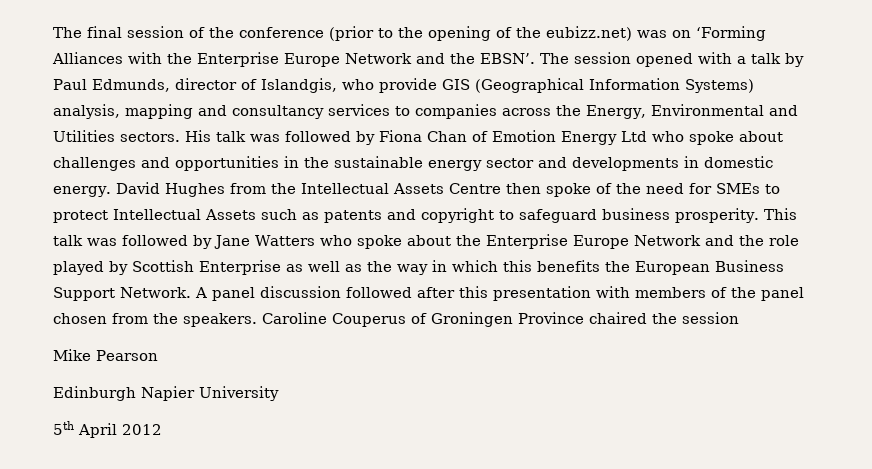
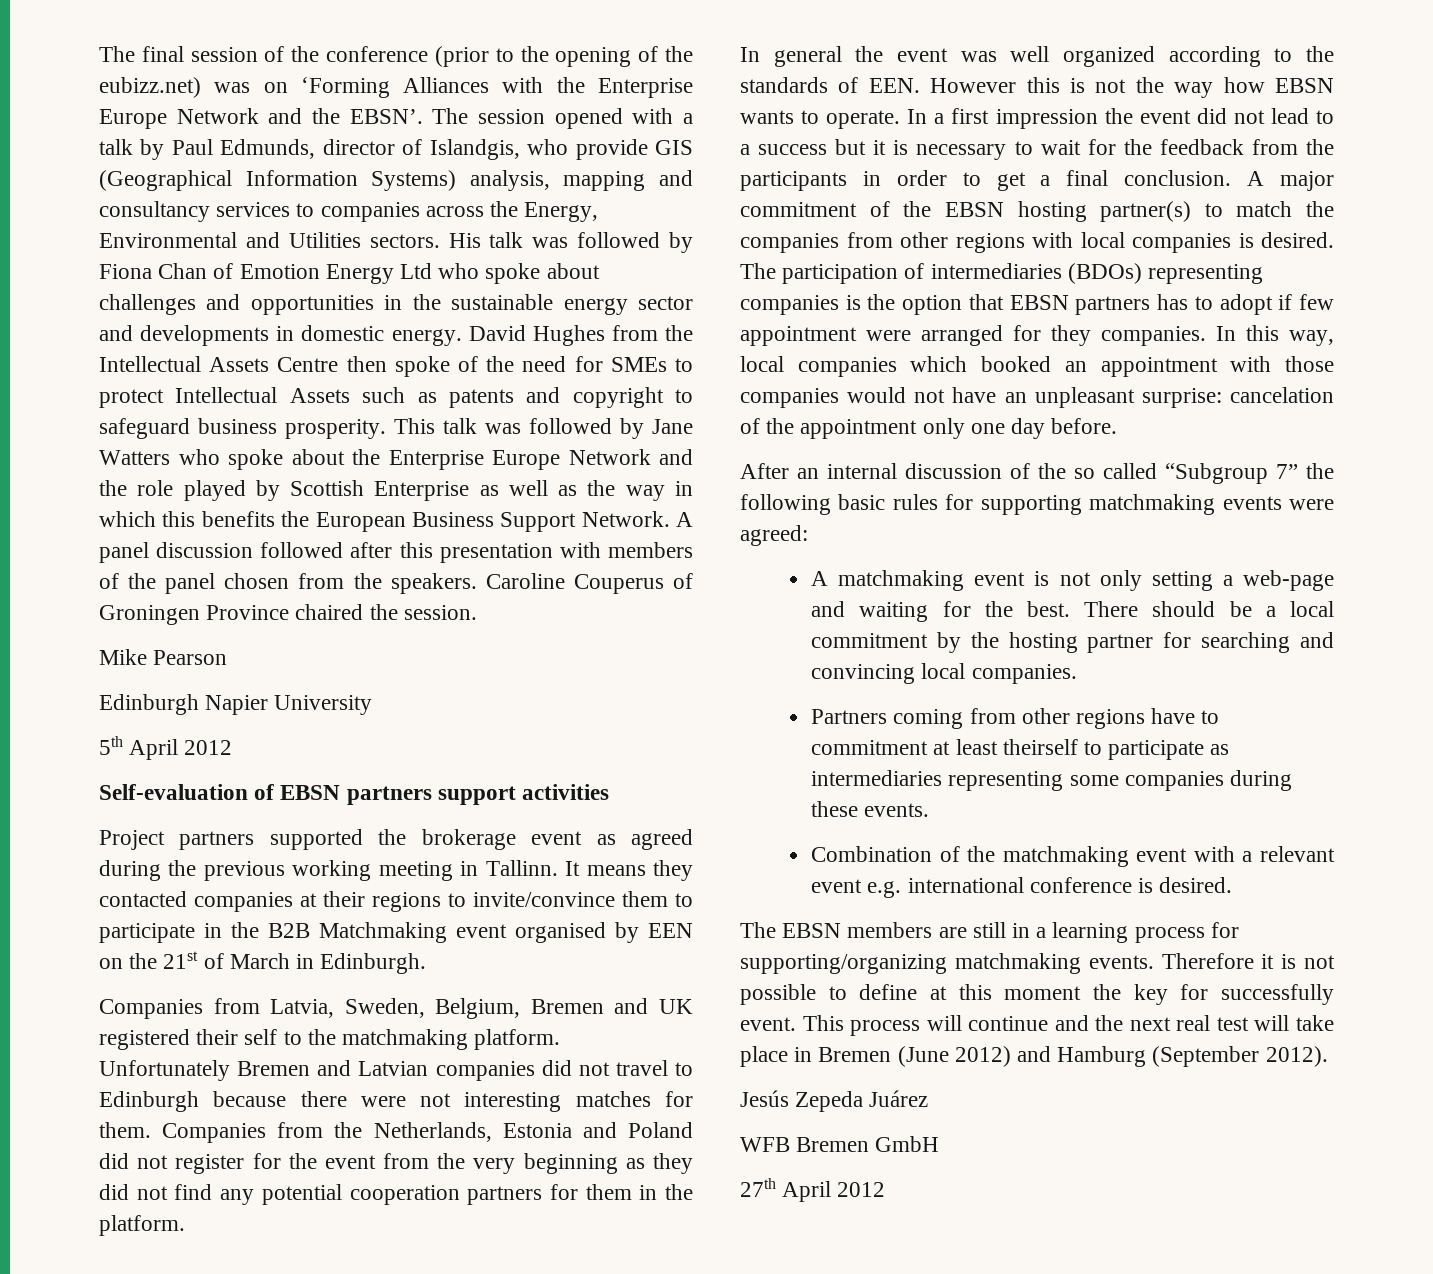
- Caroline Couperus of Groningen Province chaired the session
+ Caroline Couperus of Groningen Province chaired the session.
+ Self-evaluation of EBSN partners support activities
+ Project partners supported the brokerage event as agreed during the previous working meeting in Tallinn. It means they contacted companies at their regions to invite/convince them to participate in the B2B Matchmaking event organised by EEN on the 21st of March in Edinburgh.
+ Companies from Latvia, Sweden, Belgium, Bremen and UK registered their self to the matchmaking platform. Unfortunately Bremen and Latvian companies did not travel to Edinburgh because there were not interesting matches for them. Companies from the Netherlands, Estonia and Poland did not register for the event from the very beginning as they did not find any potential cooperation partners for them in the platform.
+ In general the event was well organized according to the standards of EEN. However this is not the way how EBSN wants to operate. In a first impression the event did not lead to a success but it is necessary to wait for the feedback from the participants in order to get a final conclusion. A major commitment of the EBSN hosting partner(s) to match the companies from other regions with local companies is desired. The participation of intermediaries (BDOs) representing companies is the option that EBSN partners has to adopt if few appointment were arranged for they companies. In this way, local companies which booked an appointment with those companies would not have an unpleasant surprise: cancelation of the appointment only one day before.
+ After an internal discussion of the so called “Subgroup 7” the following basic rules for supporting matchmaking events were agreed:
+ A matchmaking event is not only setting a web-page and waiting for the best. There should be a local commitment by the hosting partner for searching and convincing local companies.
+ Partners coming from other regions have to commitment at least theirself to participate as intermediaries representing some companies during these events.
+ Combination of the matchmaking event with a relevant event e.g. international conference is desired.
+ The EBSN members are still in a learning process for supporting/organizing matchmaking events. Therefore it is not possible to define at this moment the key for successfully event. This process will continue and the next real test will take place in Bremen (June 2012) and Hamburg (September 2012).
+ Jesús Zepeda Juárez
+ WFB Bremen GmbH
+ 27th April 2012

